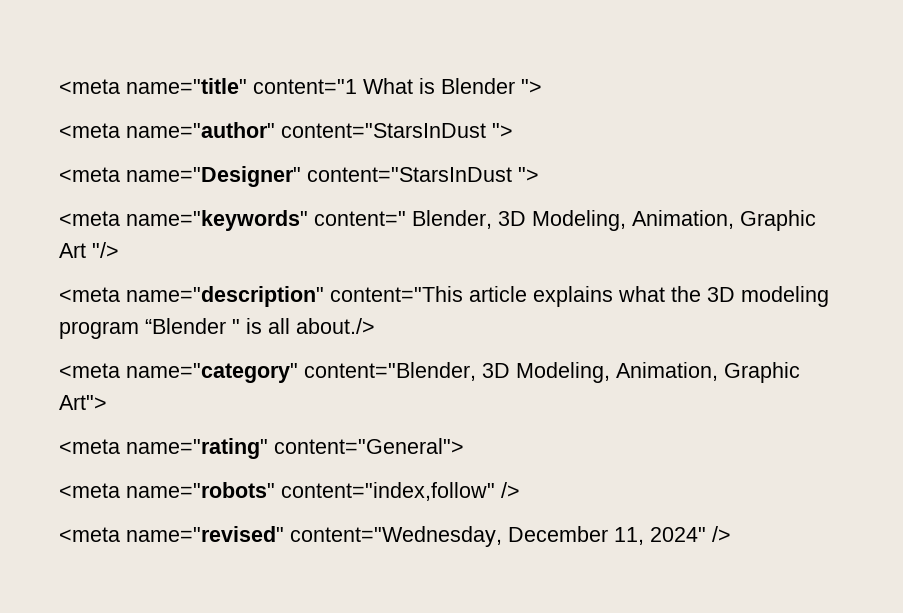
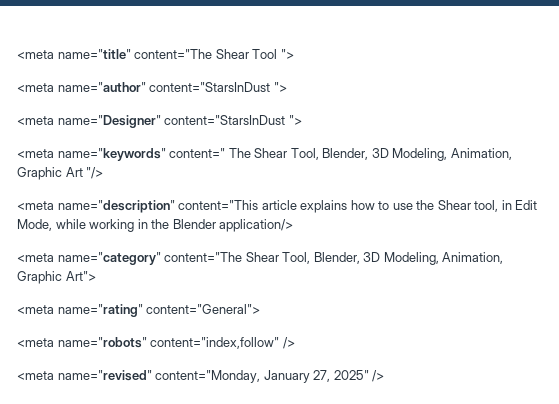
- <meta name="title" content="1 What is Blender ">
+ <meta name="title" content="The Shear Tool ">
- <meta name="keywords" content=" Blender, 3D Modeling, Animation, Graphic Art "/>
+ <meta name="keywords" content=" The Shear Tool, Blender, 3D Modeling, Animation, Graphic Art "/>
- <meta name="description" content="This article explains what the 3D modeling program “Blender " is all about./>
- <meta name="category" content="Blender, 3D Modeling, Animation, Graphic Art">
+ <meta name="description" content="This article explains how to use the Shear tool, in Edit Mode, while working in the Blender application/>
+ <meta name="category" content="The Shear Tool, Blender, 3D Modeling, Animation, Graphic Art">
- <meta name="revised" content="Wednesday, December 11, 2024" />
+ <meta name="revised" content="Monday, January 27, 2025" />

